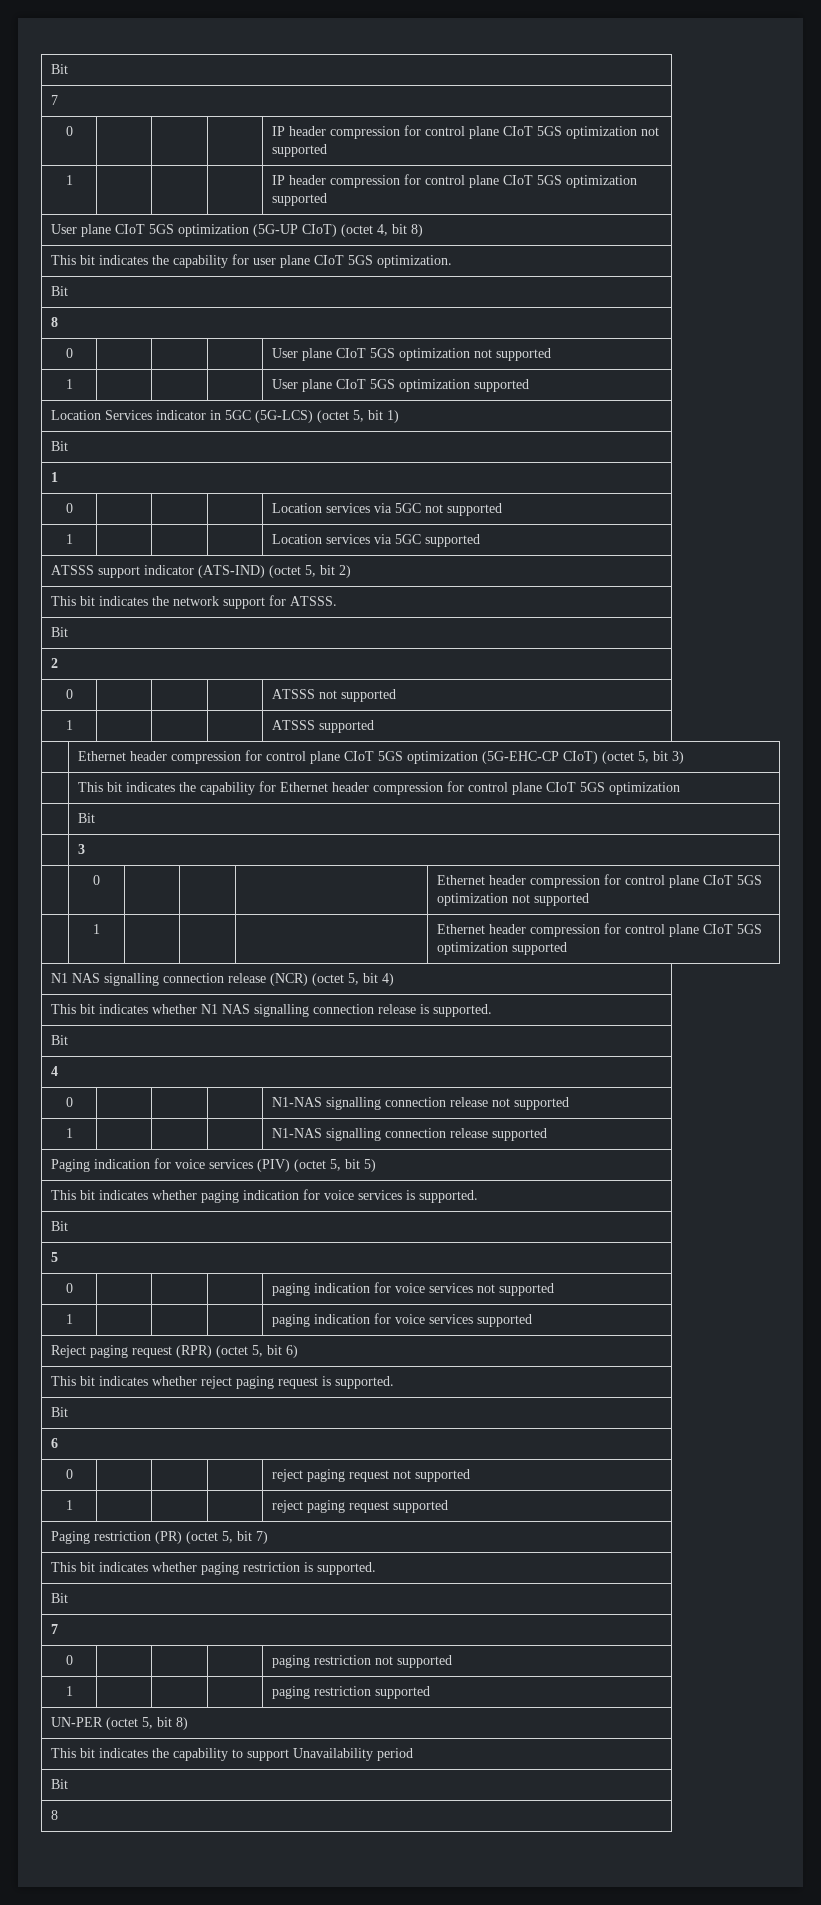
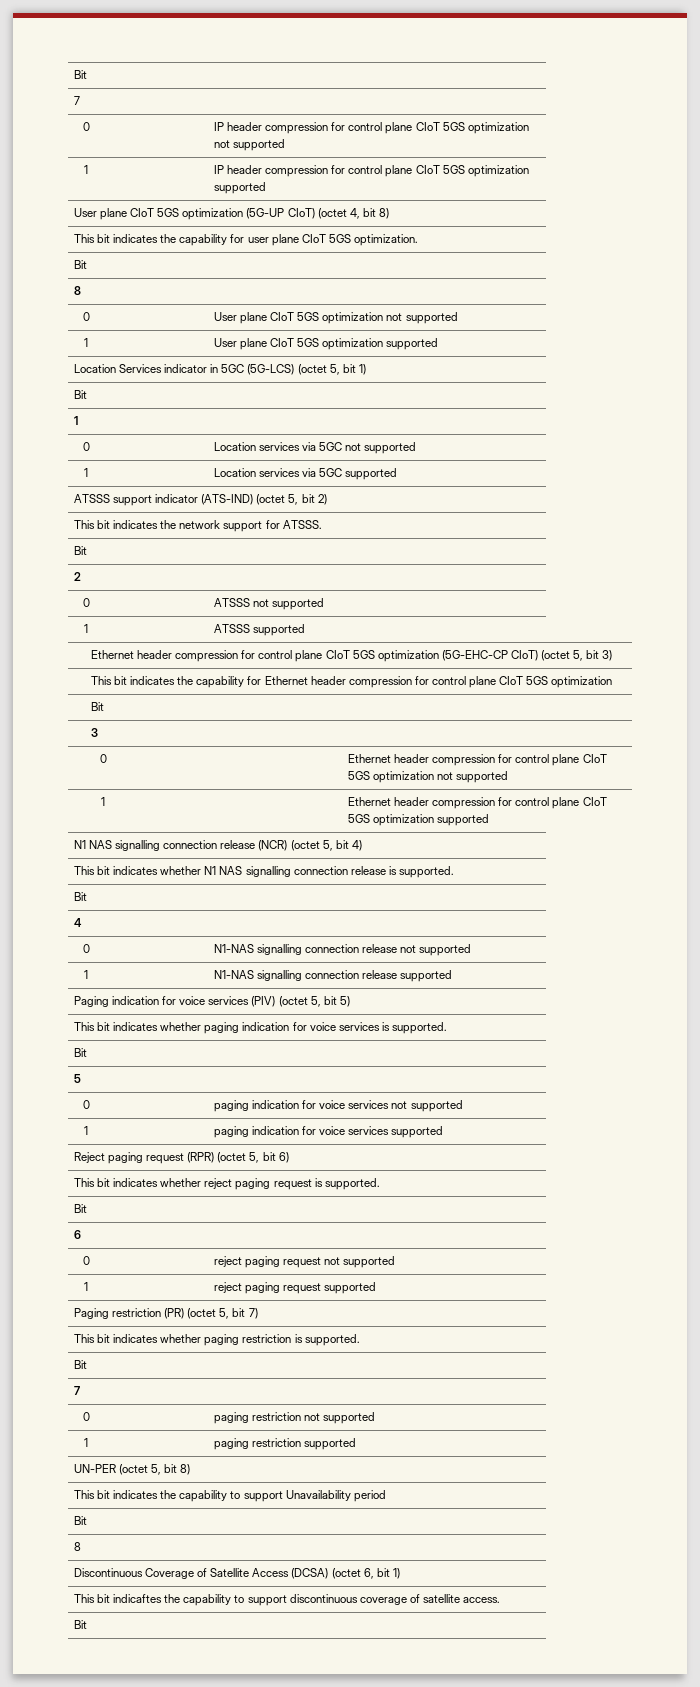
+ Discontinuous Coverage of Satellite Access (DCSA) (octet 6, bit 1)
+ This bit indicaftes the capability to support discontinuous coverage of satellite access.
+ Bit

